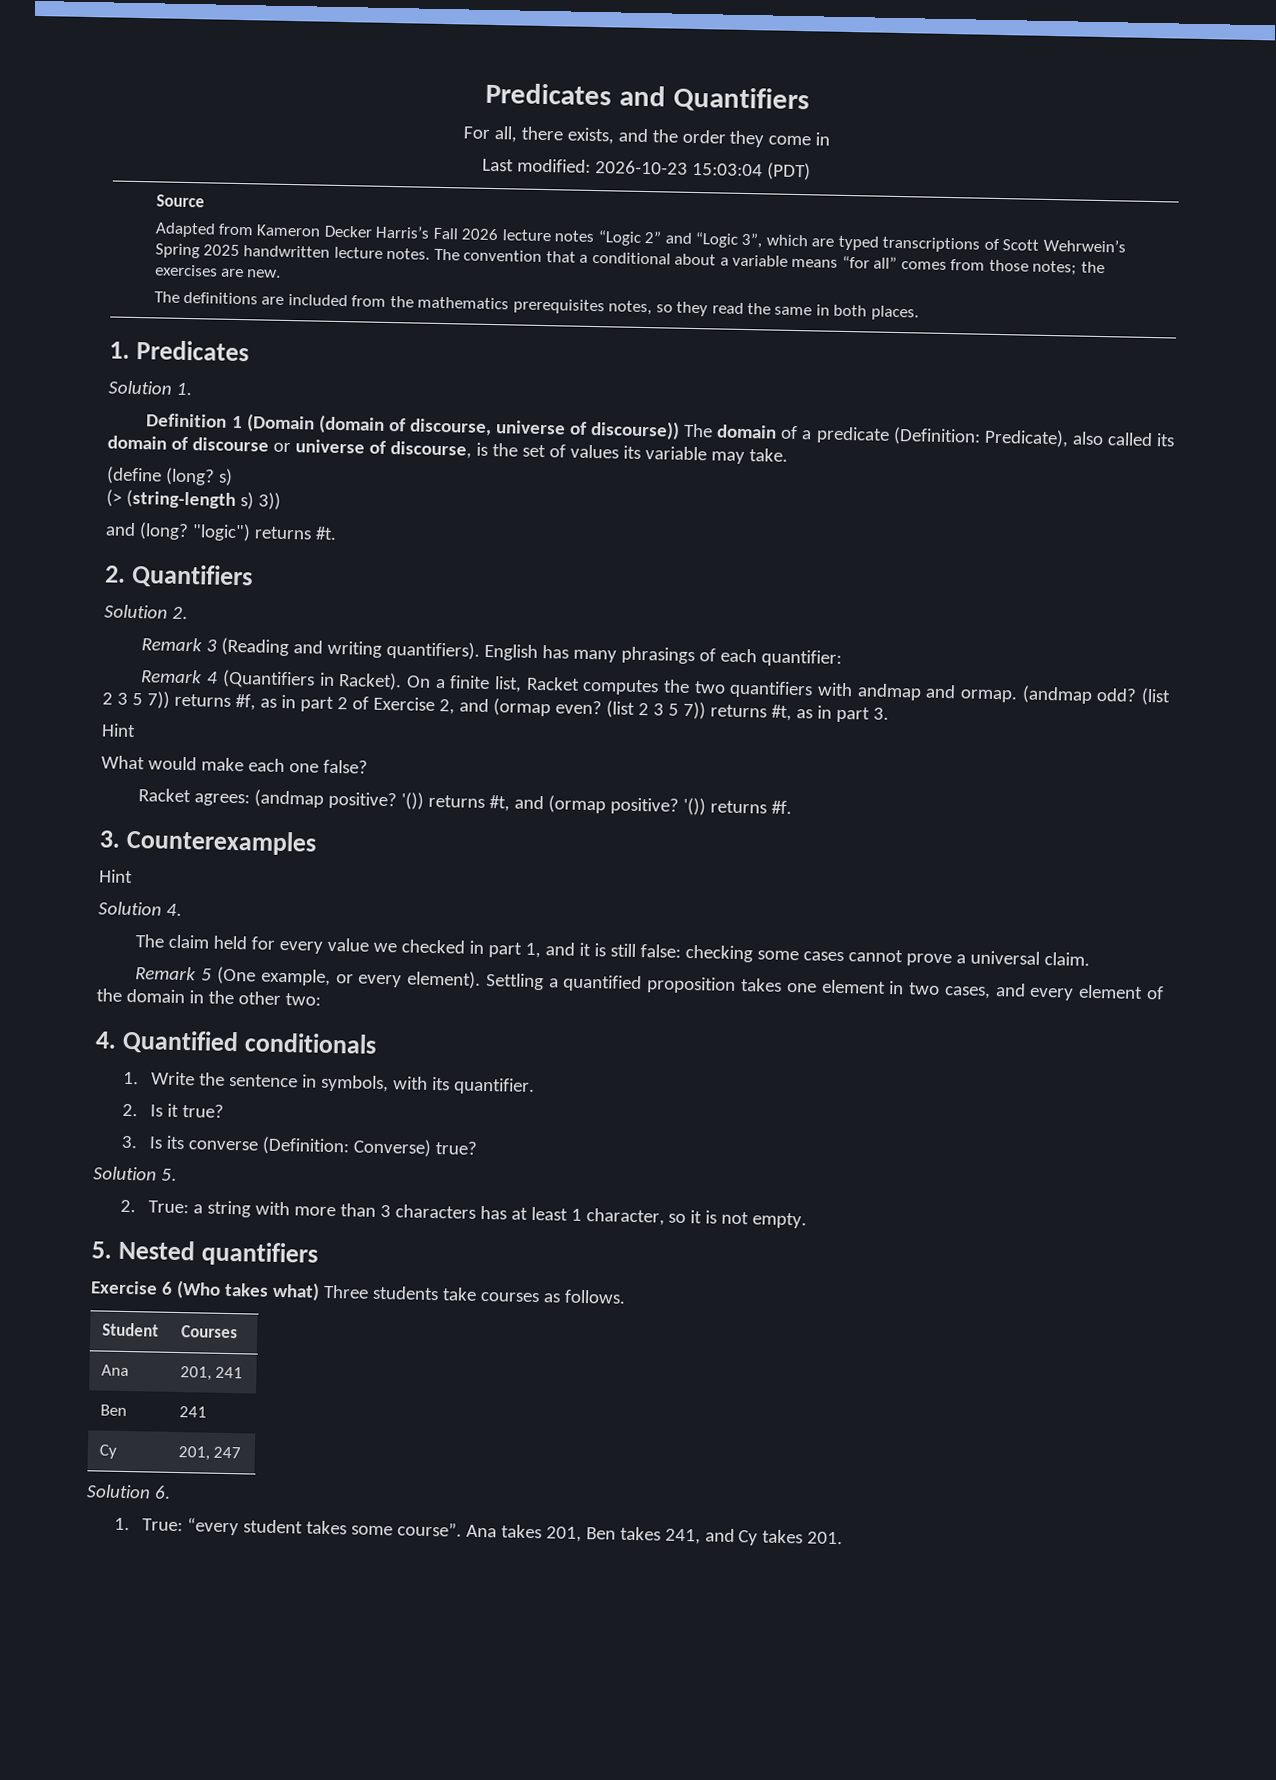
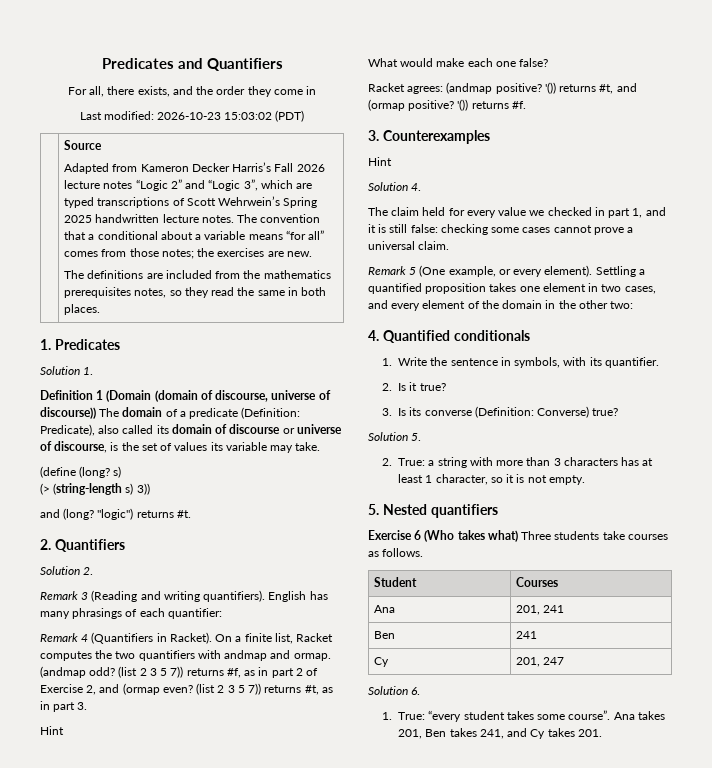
- Last modified: 2026-10-23 15:03:04 (PDT)
+ Last modified: 2026-10-23 15:03:02 (PDT)

